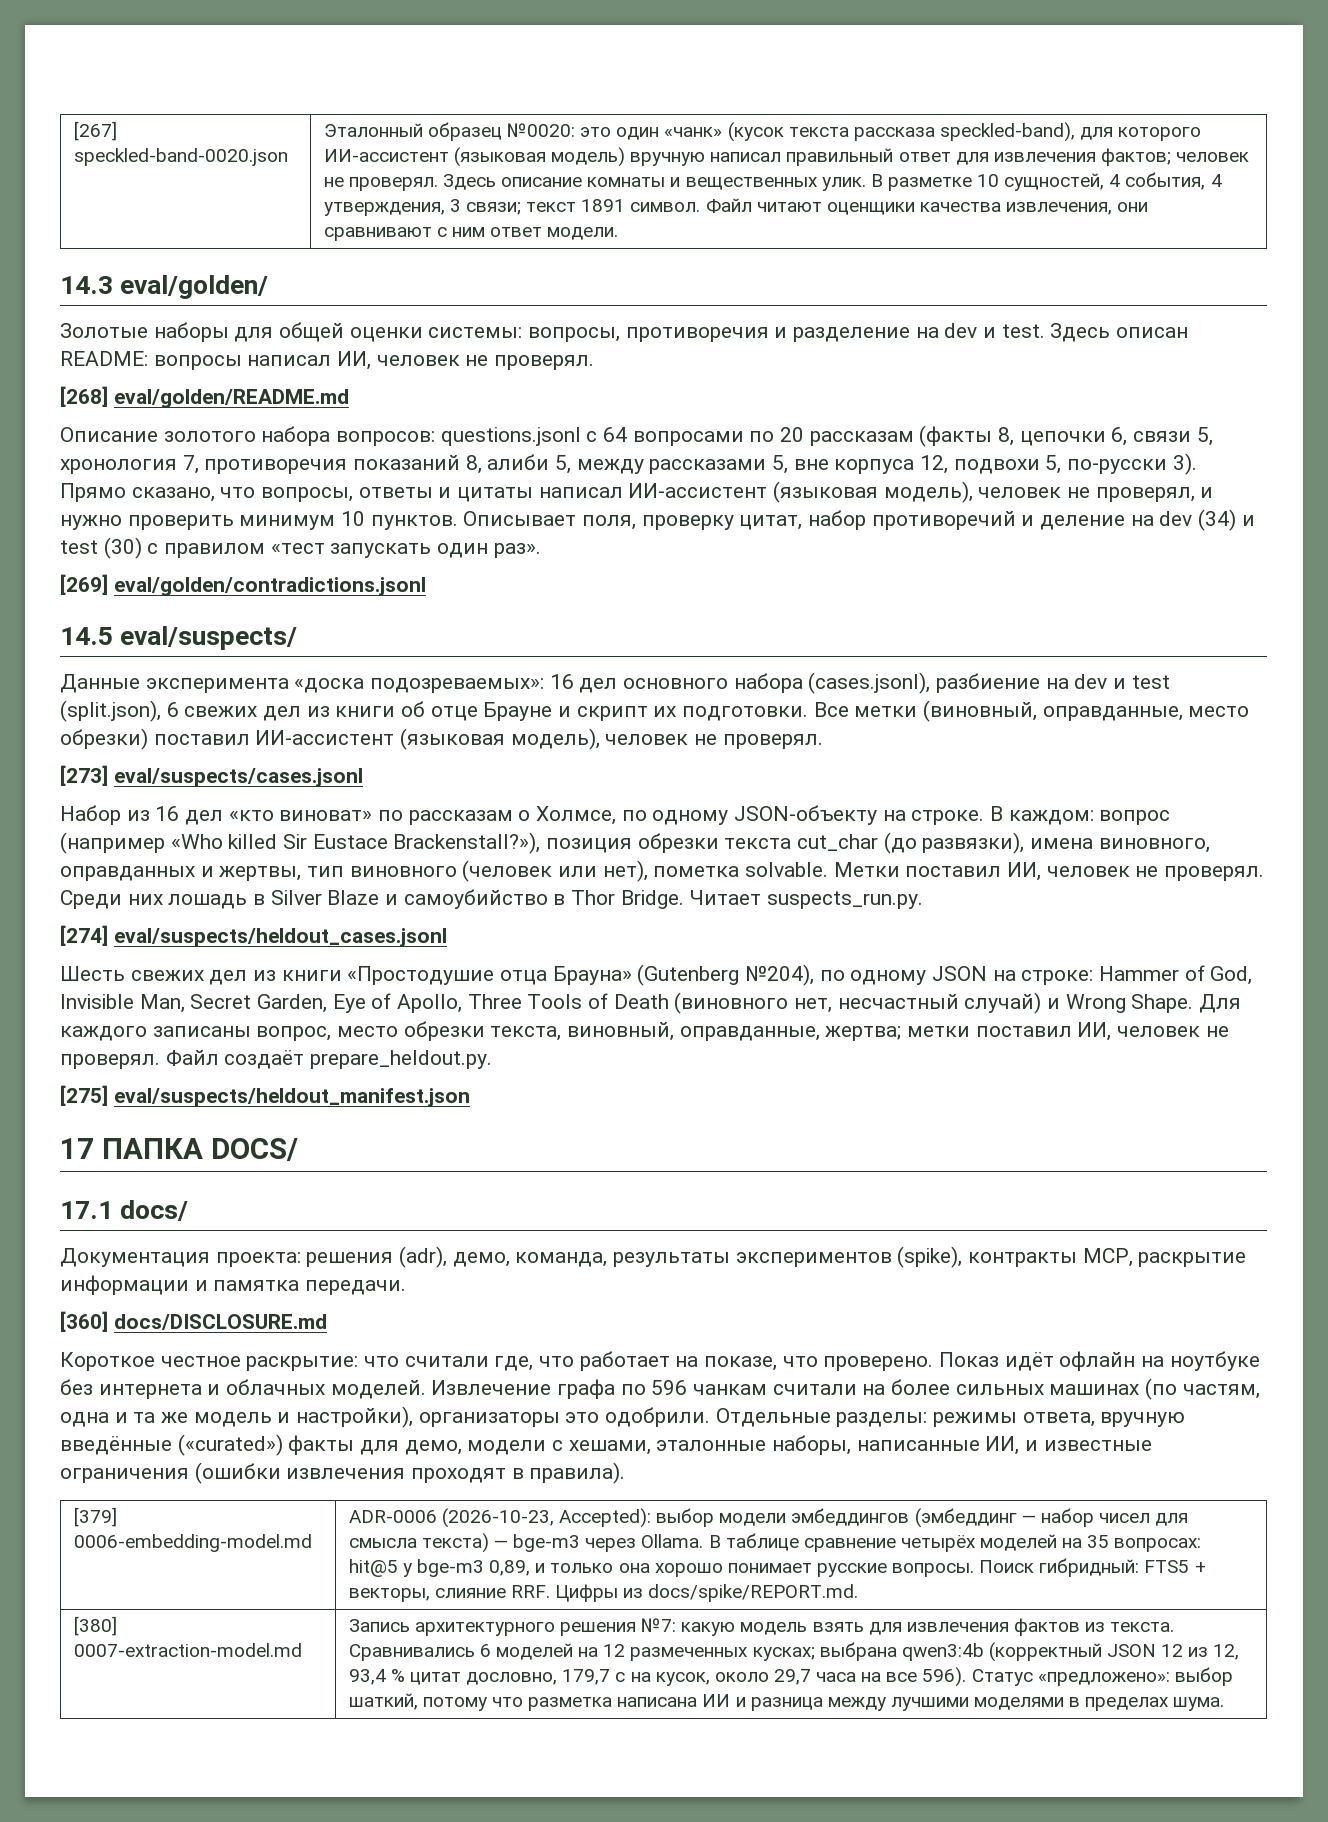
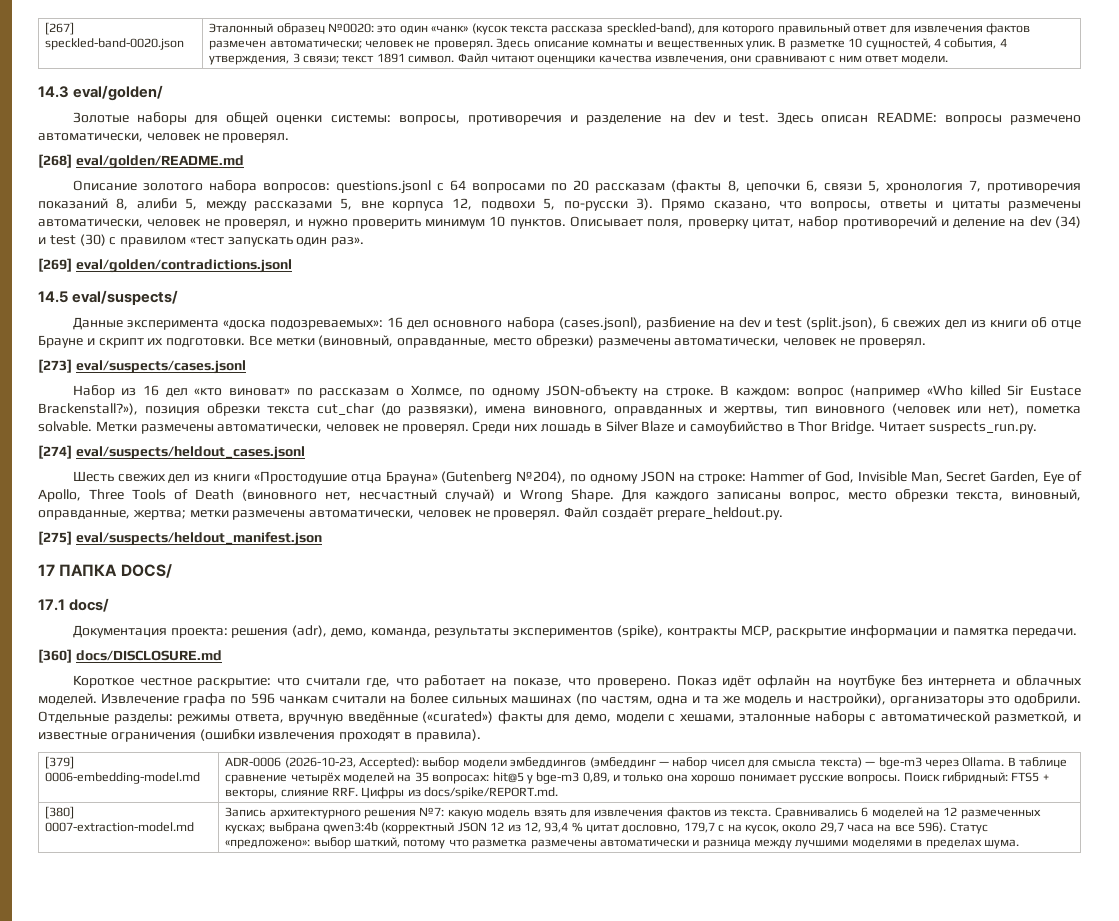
- Эталонный образец №0020: это один «чанк» (кусок текста рассказа speckled-band), для которого ИИ-ассистент (языковая модель) вручную написал правильный ответ для извлечения фактов; человек не проверял.
+ Эталонный образец №0020: это один «чанк» (кусок текста рассказа speckled-band), для которого правильный ответ для извлечения фактов размечен автоматически; человек не проверял.
- Здесь описан README: вопросы написал ИИ, человек не проверял.
+ Здесь описан README: вопросы размечено автоматически, человек не проверял.
- Прямо сказано, что вопросы, ответы и цитаты написал ИИ-ассистент (языковая модель), человек не проверял, и нужно проверить минимум 10 пунктов.
+ Прямо сказано, что вопросы, ответы и цитаты размечены автоматически, человек не проверял, и нужно проверить минимум 10 пунктов.
- Все метки (виновный, оправданные, место обрезки) поставил ИИ-ассистент (языковая модель), человек не проверял.
+ Все метки (виновный, оправданные, место обрезки) размечены автоматически, человек не проверял.
- Метки поставил ИИ, человек не проверял.
+ Метки размечены автоматически, человек не проверял.
- Для каждого записаны вопрос, место обрезки текста, виновный, оправданные, жертва; метки поставил ИИ, человек не проверял.
+ Для каждого записаны вопрос, место обрезки текста, виновный, оправданные, жертва; метки размечены автоматически, человек не проверял.
- Отдельные разделы: режимы ответа, вручную введённые («curated») факты для демо, модели с хешами, эталонные наборы, написанные ИИ, и известные ограничения (ошибки извлечения проходят в правила).
+ Отдельные разделы: режимы ответа, вручную введённые («curated») факты для демо, модели с хешами, эталонные наборы с автоматической разметкой, и известные ограничения (ошибки извлечения проходят в правила).
- Статус «предложено»: выбор шаткий, потому что разметка написана ИИ и разница между лучшими моделями в пределах шума.
+ Статус «предложено»: выбор шаткий, потому что разметка размечены автоматически и разница между лучшими моделями в пределах шума.

